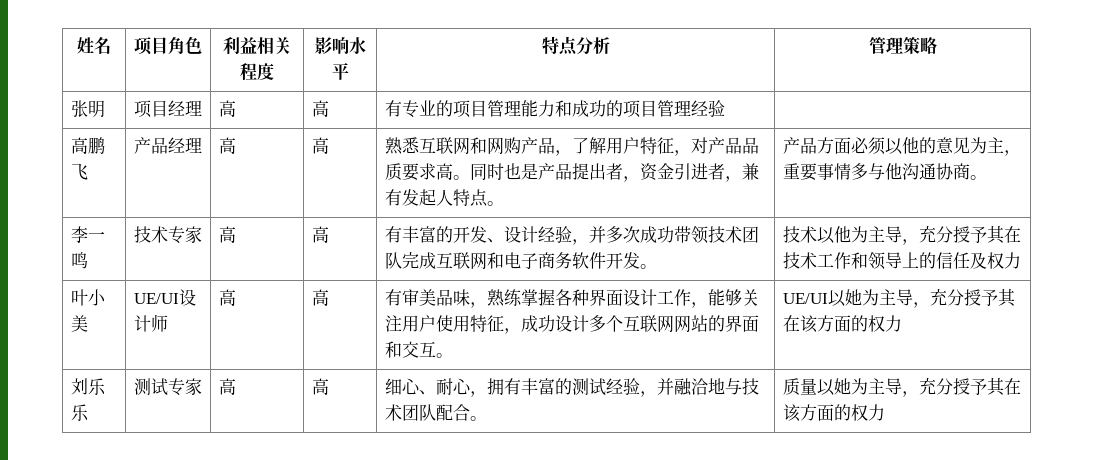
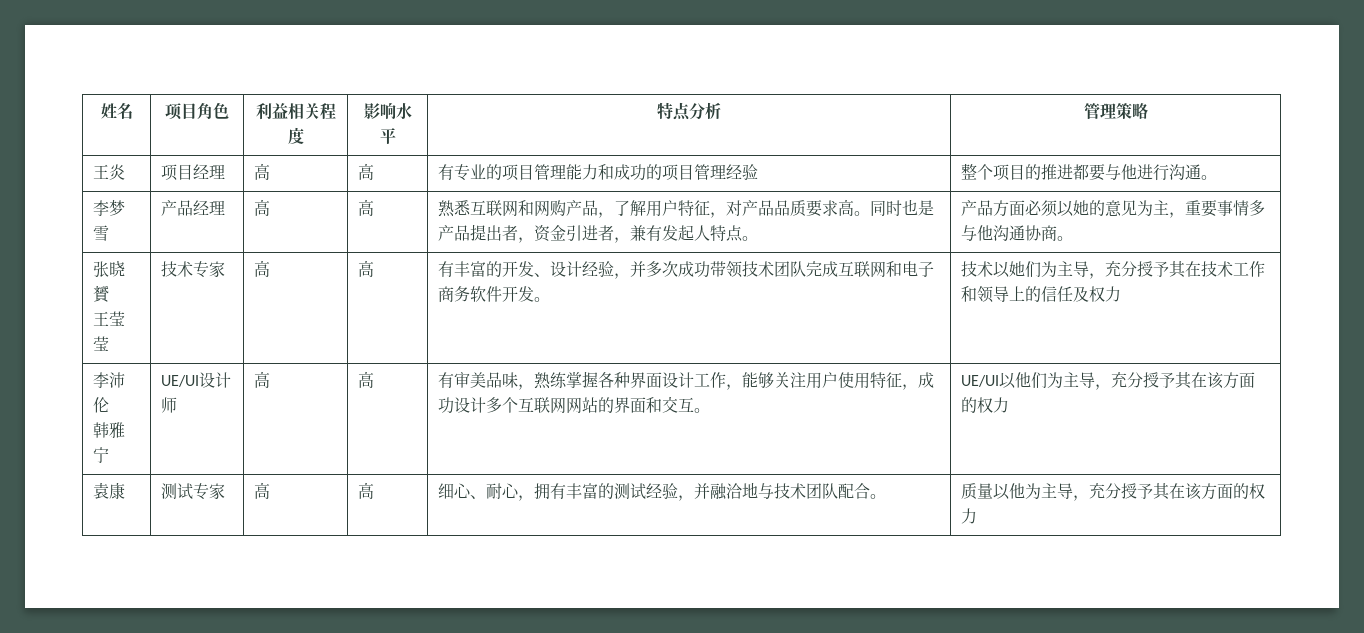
- 张明 | 项目经理 | 高 | 高 | 有专业的项目管理能力和成功的项目管理经验 |
- 高鹏飞
+ 王炎 | 项目经理 | 高 | 高 | 有专业的项目管理能力和成功的项目管理经验 | 整个项目的推进都要与他进行沟通。
+ 李梦雪
- 产品方面必须以他的意见为主，重要事情多与他沟通协商。
+ 产品方面必须以她的意见为主，重要事情多与他沟通协商。
- 李一鸣 | 技术专家 | 高 | 高 | 有丰富的开发、设计经验，并多次成功带领技术团队完成互联网和电子商务软件开发。 | 技术以他为主导，充分授予其在技术工作和领导上的信任及权力
+ 张晓贇
+ 王莹莹 | 技术专家 | 高 | 高 | 有丰富的开发、设计经验，并多次成功带领技术团队完成互联网和电子商务软件开发。 | 技术以她们为主导，充分授予其在技术工作和领导上的信任及权力
- 叶小美
+ 李沛伦
+ 韩雅宁
- UE/UI以她为主导，充分授予其在该方面的权力
+ UE/UI以他们为主导，充分授予其在该方面的权力
- 刘乐乐 | 测试专家 | 高 | 高 | 细心、耐心，拥有丰富的测试经验，并融洽地与技术团队配合。 | 质量以她为主导，充分授予其在该方面的权力
+ 袁康 | 测试专家 | 高 | 高 | 细心、耐心，拥有丰富的测试经验，并融洽地与技术团队配合。 | 质量以他为主导，充分授予其在该方面的权力

